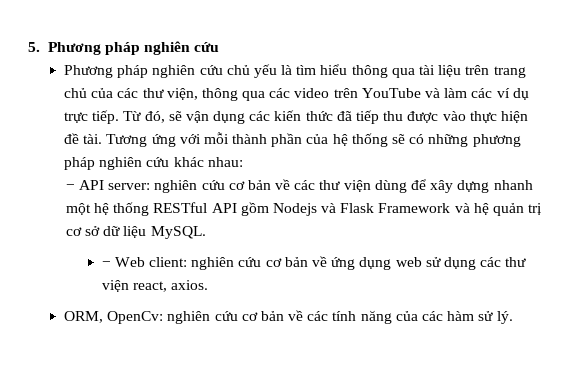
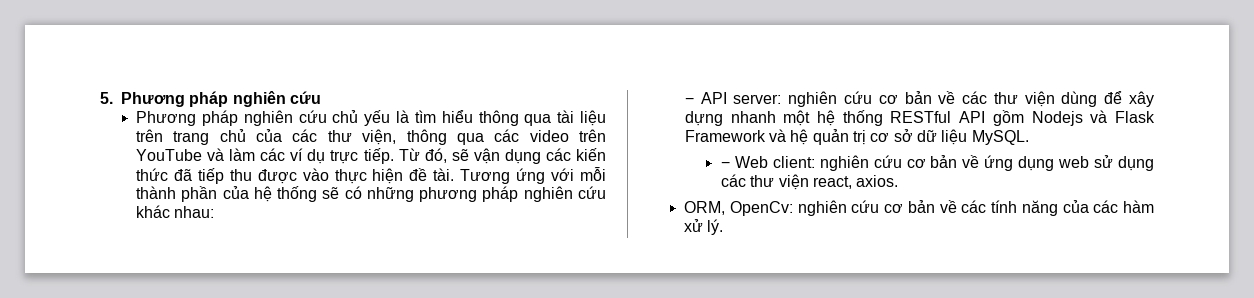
- ORM, OpenCv: nghiên cứu cơ bản về các tính năng của các hàm sử lý.
+ ORM, OpenCv: nghiên cứu cơ bản về các tính năng của các hàm xử lý.

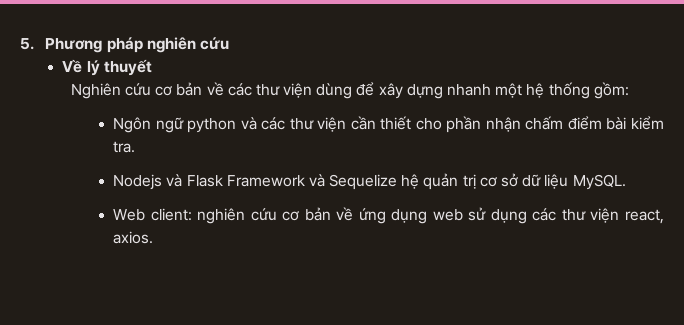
- Phương pháp nghiên cứu chủ yếu là tìm hiểu thông qua tài liệu trên trang chủ của các thư viện, thông qua các video trên YouTube và làm các ví dụ trực tiếp. Từ đó, sẽ vận dụng các kiến thức đã tiếp thu được vào thực hiện đề tài. Tương ứng với mỗi thành phần của hệ thống sẽ có những phương pháp nghiên cứu khác nhau:
- − API server: nghiên cứu cơ bản về các thư viện dùng để xây dựng nhanh một hệ thống RESTful API gồm Nodejs và Flask Framework và hệ quản trị cơ sở dữ liệu MySQL.
+ Về lý thuyết
+ Nghiên cứu cơ bản về các thư viện dùng để xây dựng nhanh một hệ thống gồm:
+ Ngôn ngữ python và các thư viện cần thiết cho phần nhận chấm điểm bài kiểm tra.
+ Nodejs và Flask Framework và Sequelize hệ quản trị cơ sở dữ liệu MySQL.
- − Web client: nghiên cứu cơ bản về ứng dụng web sử dụng các thư viện react, axios.
+ Web client: nghiên cứu cơ bản về ứng dụng web sử dụng các thư viện react, axios.
- ORM, OpenCv: nghiên cứu cơ bản về các tính năng của các hàm xử lý.

